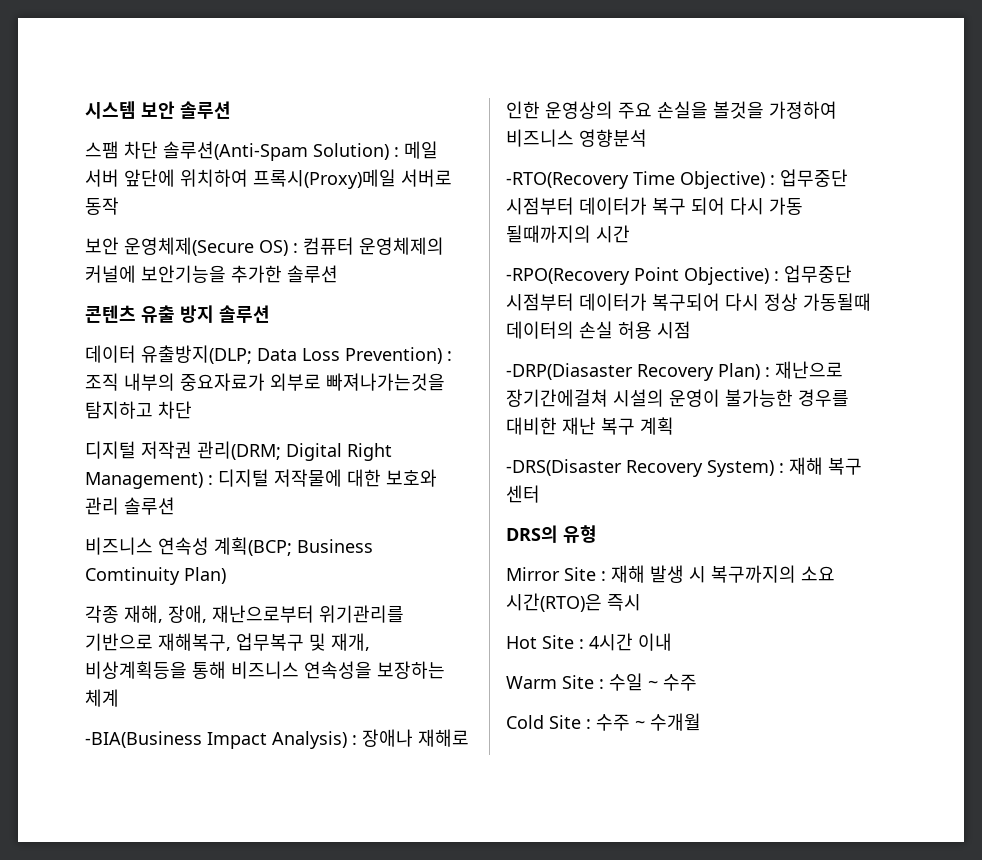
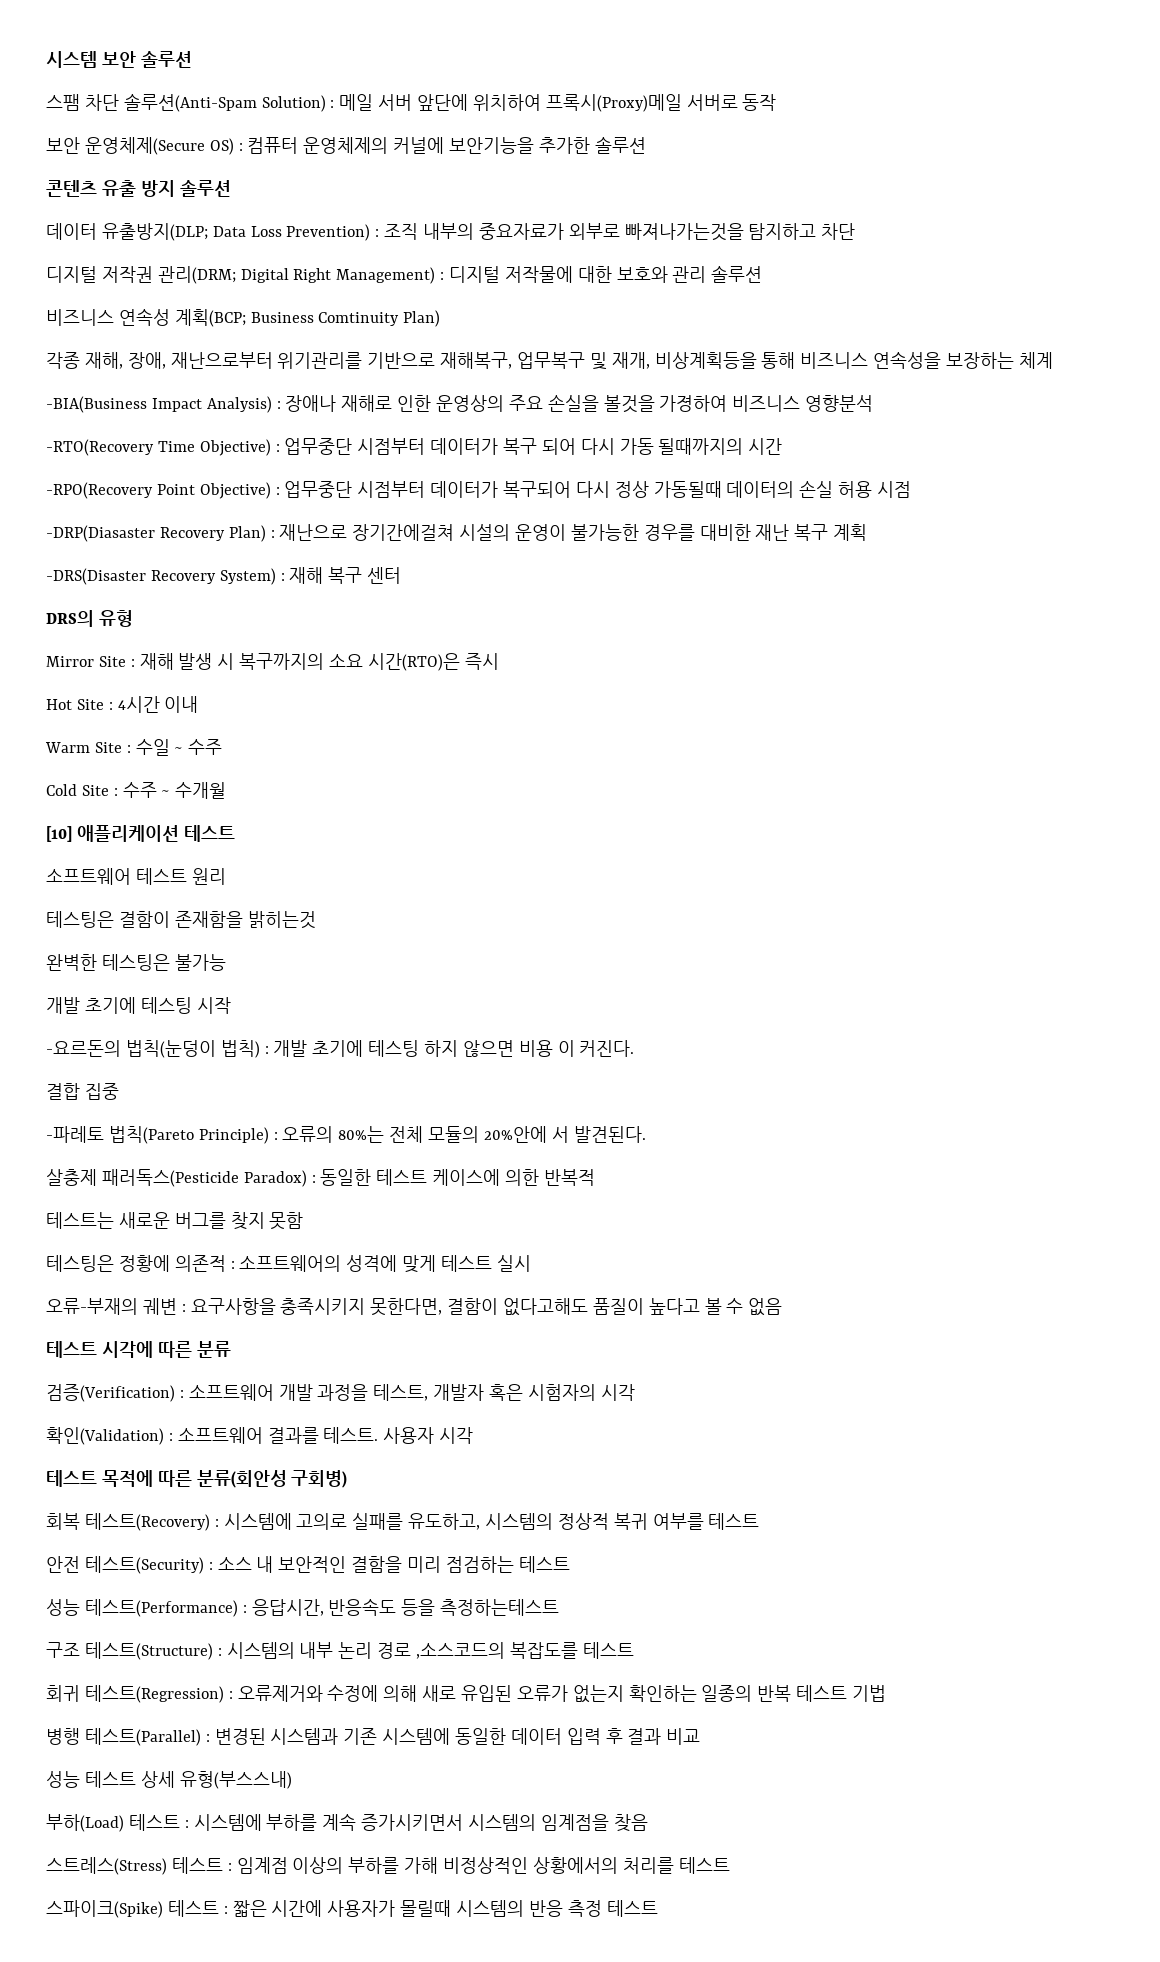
+ [10] 애플리케이션 테스트
+ 소프트웨어 테스트 원리
+ 테스팅은 결함이 존재함을 밝히는것
+ 완벽한 테스팅은 불가능
+ 개발 초기에 테스팅 시작
+ -요르돈의 법칙(눈덩이 법칙) : 개발 초기에 테스팅 하지 않으면 비용 이 커진다.
+ 결합 집중
+ -파레토 법칙(Pareto Principle) : 오류의 80%는 전체 모듈의 20%안에 서 발견된다.
+ 살충제 패러독스(Pesticide Paradox) : 동일한 테스트 케이스에 의한 반복적
+ 테스트는 새로운 버그를 찾지 못함
+ 테스팅은 정황에 의존적 : 소프트웨어의 성격에 맞게 테스트 실시
+ 오류-부재의 궤변 : 요구사항을 충족시키지 못한다면, 결함이 없다고해도 품질이 높다고 볼 수 없음
+ 테스트 시각에 따른 분류
+ 검증(Verification) : 소프트웨어 개발 과정을 테스트, 개발자 혹은 시험자의 시각
+ 확인(Validation) : 소프트웨어 결과를 테스트. 사용자 시각
+ 테스트 목적에 따른 분류(회안성 구회병)
+ 회복 테스트(Recovery) : 시스템에 고의로 실패를 유도하고, 시스템의 정상적 복귀 여부를 테스트
+ 안전 테스트(Security) : 소스 내 보안적인 결함을 미리 점검하는 테스트
+ 성능 테스트(Performance) : 응답시간, 반응속도 등을 측정하는테스트
+ 구조 테스트(Structure) : 시스템의 내부 논리 경로 ,소스코드의 복잡도를 테스트
+ 회귀 테스트(Regression) : 오류제거와 수정에 의해 새로 유입된 오류가 없는지 확인하는 일종의 반복 테스트 기법
+ 병행 테스트(Parallel) : 변경된 시스템과 기존 시스템에 동일한 데이터 입력 후 결과 비교
+ 성능 테스트 상세 유형(부스스내)
+ 부하(Load) 테스트 : 시스템에 부하를 계속 증가시키면서 시스템의 임계점을 찾음
+ 스트레스(Stress) 테스트 : 임계점 이상의 부하를 가해 비정상적인 상황에서의 처리를 테스트
+ 스파이크(Spike) 테스트 : 짧은 시간에 사용자가 몰릴때 시스템의 반응 측정 테스트

